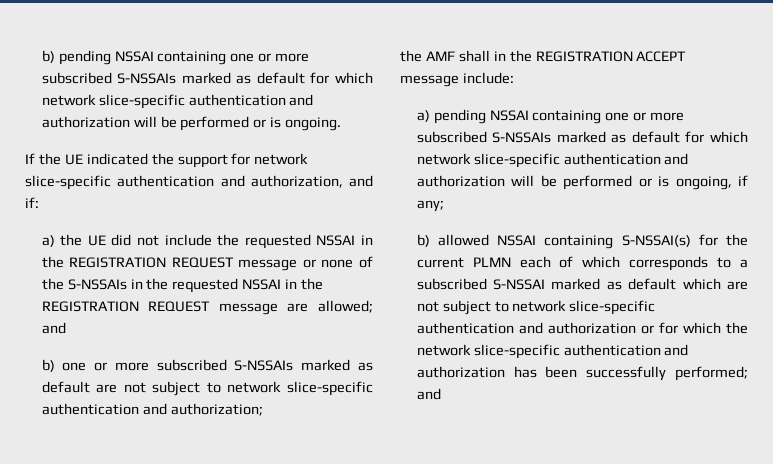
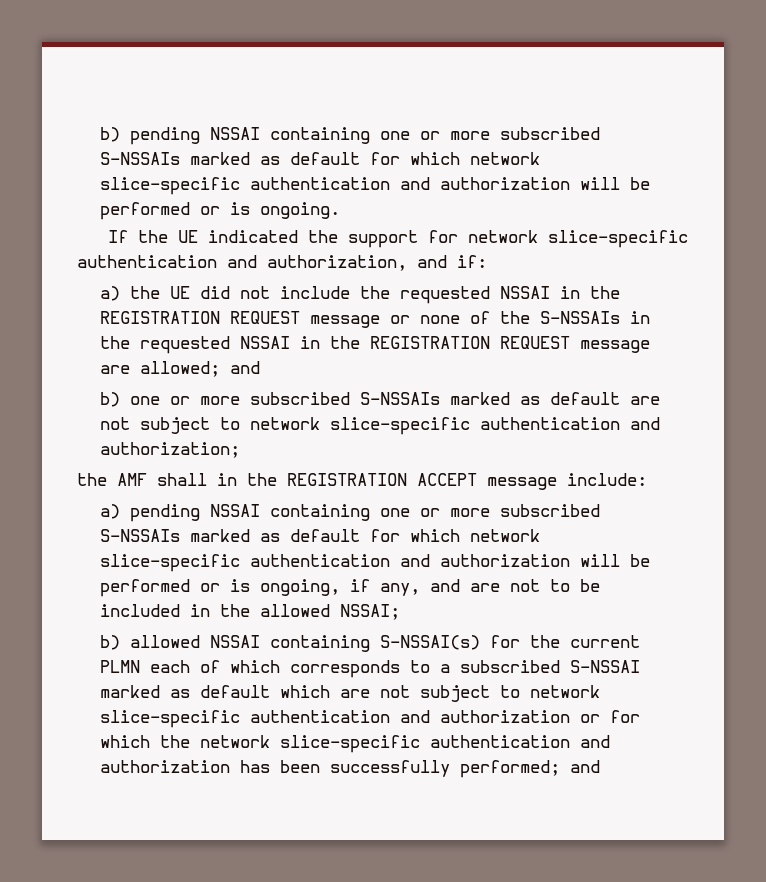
- a) pending NSSAI containing one or more subscribed S-NSSAIs marked as default for which network slice-specific authentication and authorization will be performed or is ongoing, if any;
+ a) pending NSSAI containing one or more subscribed S-NSSAIs marked as default for which network slice-specific authentication and authorization will be performed or is ongoing, if any, and are not to be included in the allowed NSSAI;

